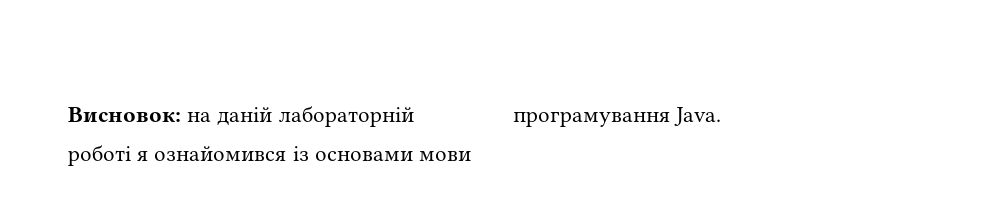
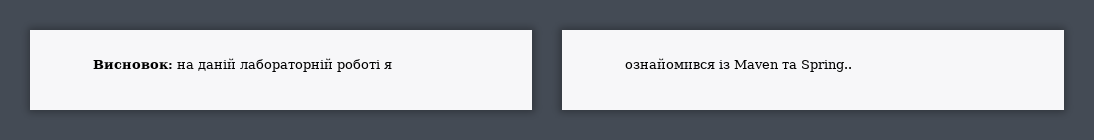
- Висновок: на даній лабораторній роботі я ознайомився із основами мови програмування Java.
+ Висновок: на даній лабораторній роботі я ознайомився із Maven та Spring..

